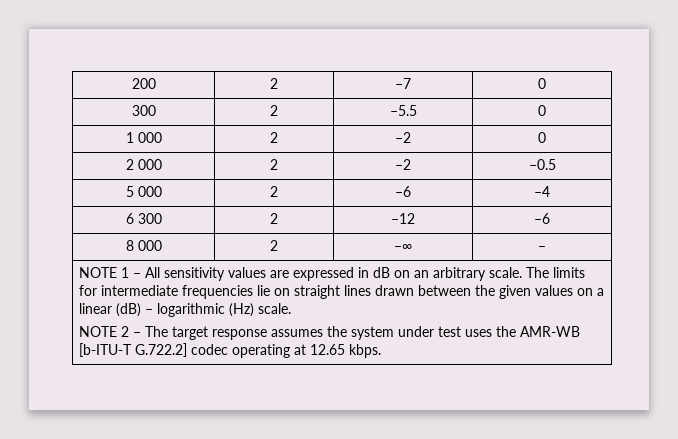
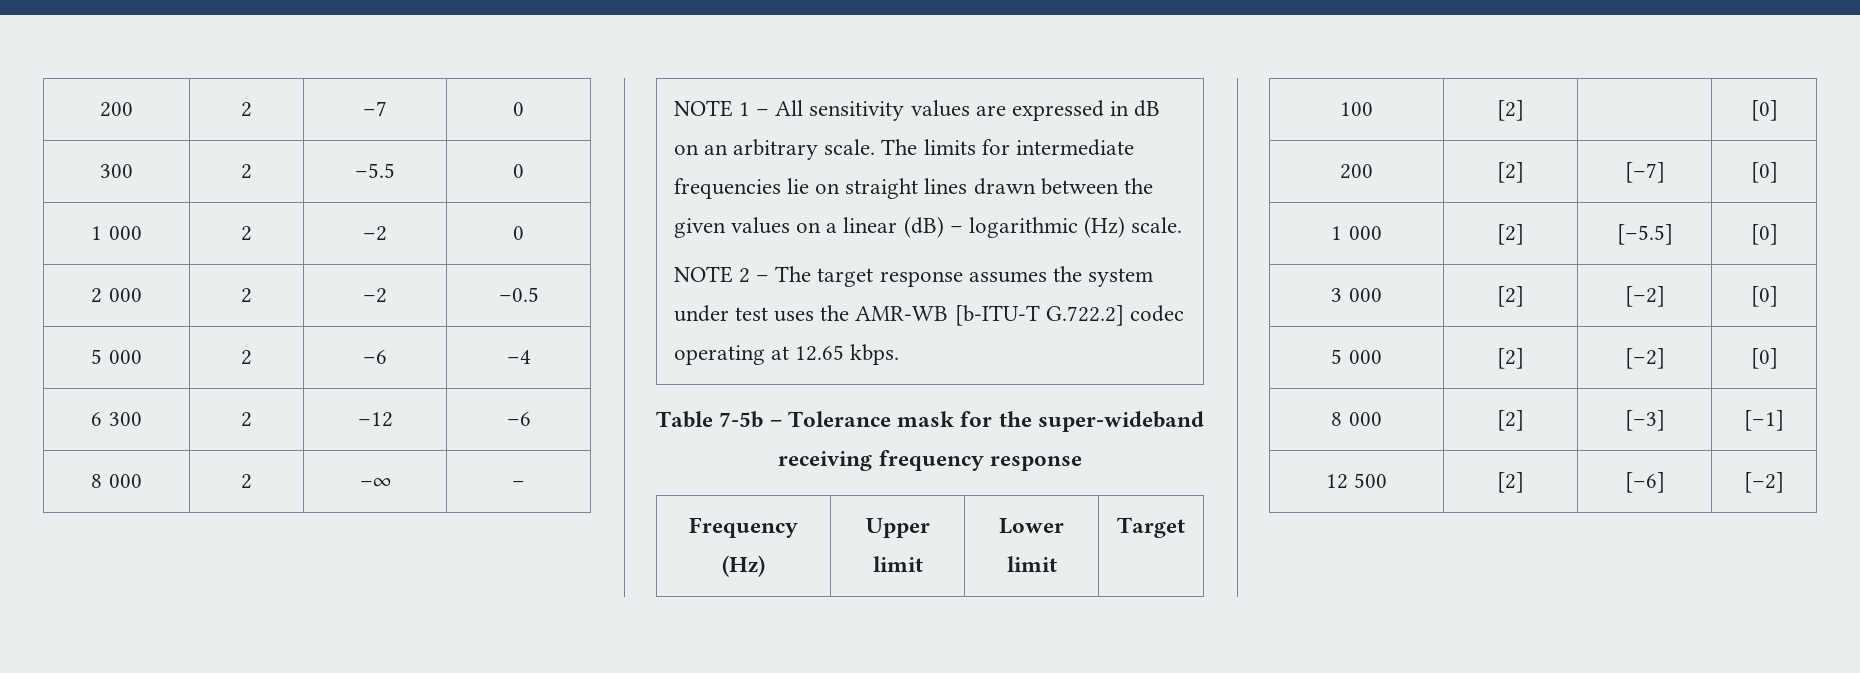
+ Table 7-5b – Tolerance mask for the super-wideband receiving frequency response
+ Frequency (Hz) | Upper limit | Lower limit | Target
+ 100 | [2] | | [0]
+ 200 | [2] | [–7] | [0]
+ 1 000 | [2] | [–5.5] | [0]
+ 3 000 | [2] | [–2] | [0]
+ 5 000 | [2] | [–2] | [0]
+ 8 000 | [2] | [–3] | [–1]
+ 12 500 | [2] | [–6] | [–2]

